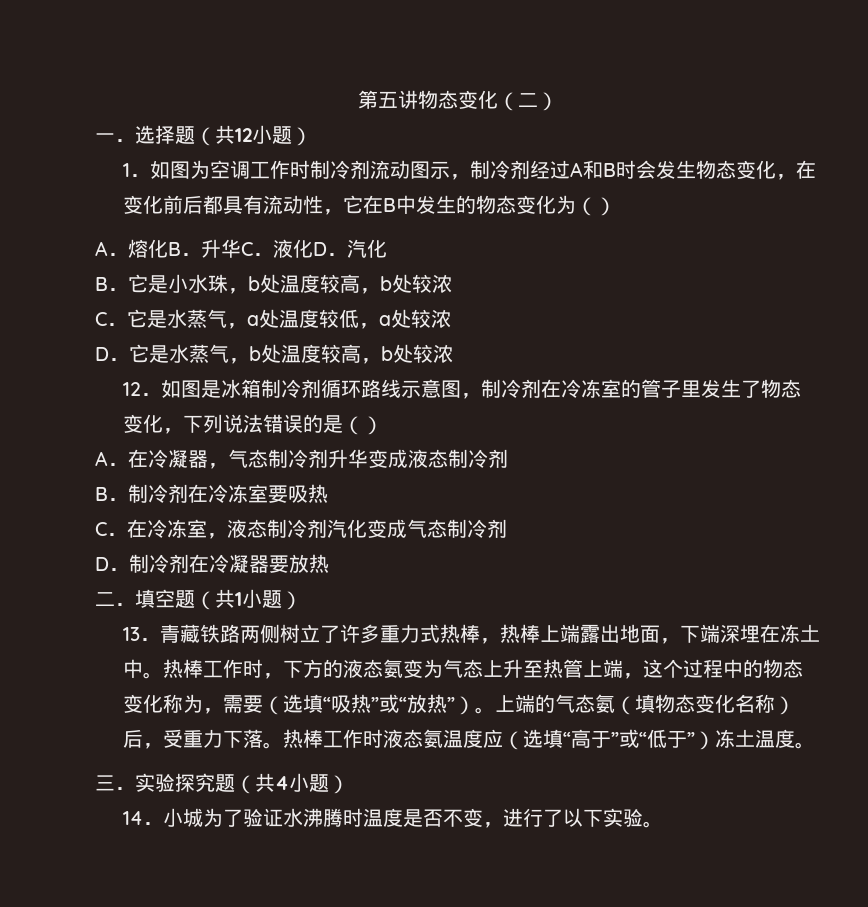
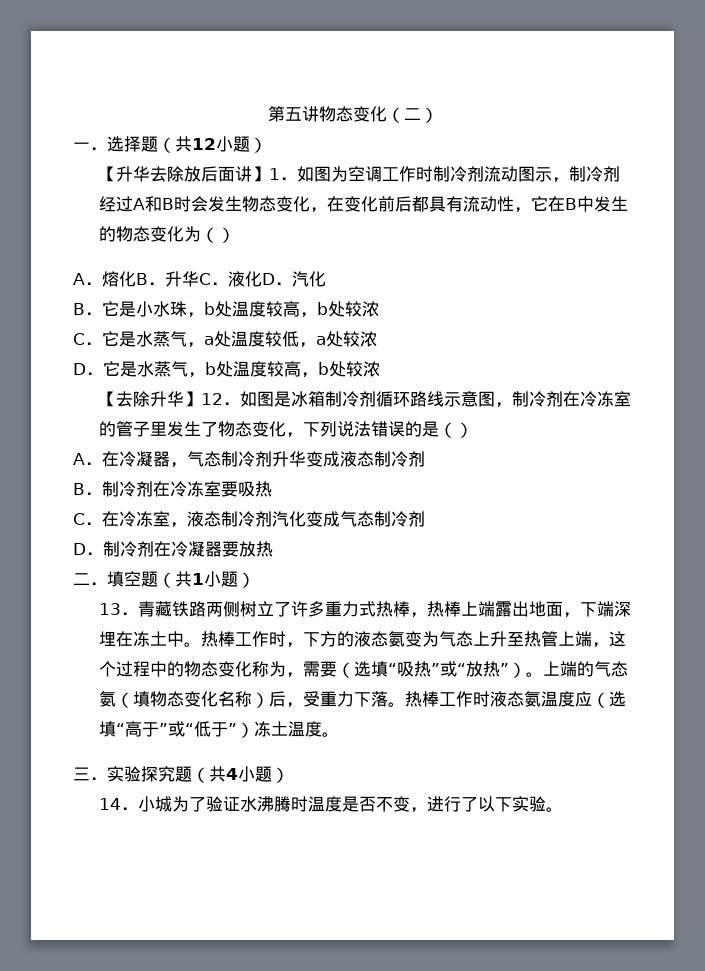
- 1．如图为空调工作时制冷剂流动图示，制冷剂经过A和B时会发生物态变化，在变化前后都具有流动性，它在B中发生的物态变化为（）
+ 【升华去除放后面讲】1．如图为空调工作时制冷剂流动图示，制冷剂经过A和B时会发生物态变化，在变化前后都具有流动性，它在B中发生的物态变化为（）
- 12．如图是冰箱制冷剂循环路线示意图，制冷剂在冷冻室的管子里发生了物态变化，下列说法错误的是（）
+ 【去除升华】12．如图是冰箱制冷剂循环路线示意图，制冷剂在冷冻室的管子里发生了物态变化，下列说法错误的是（）

